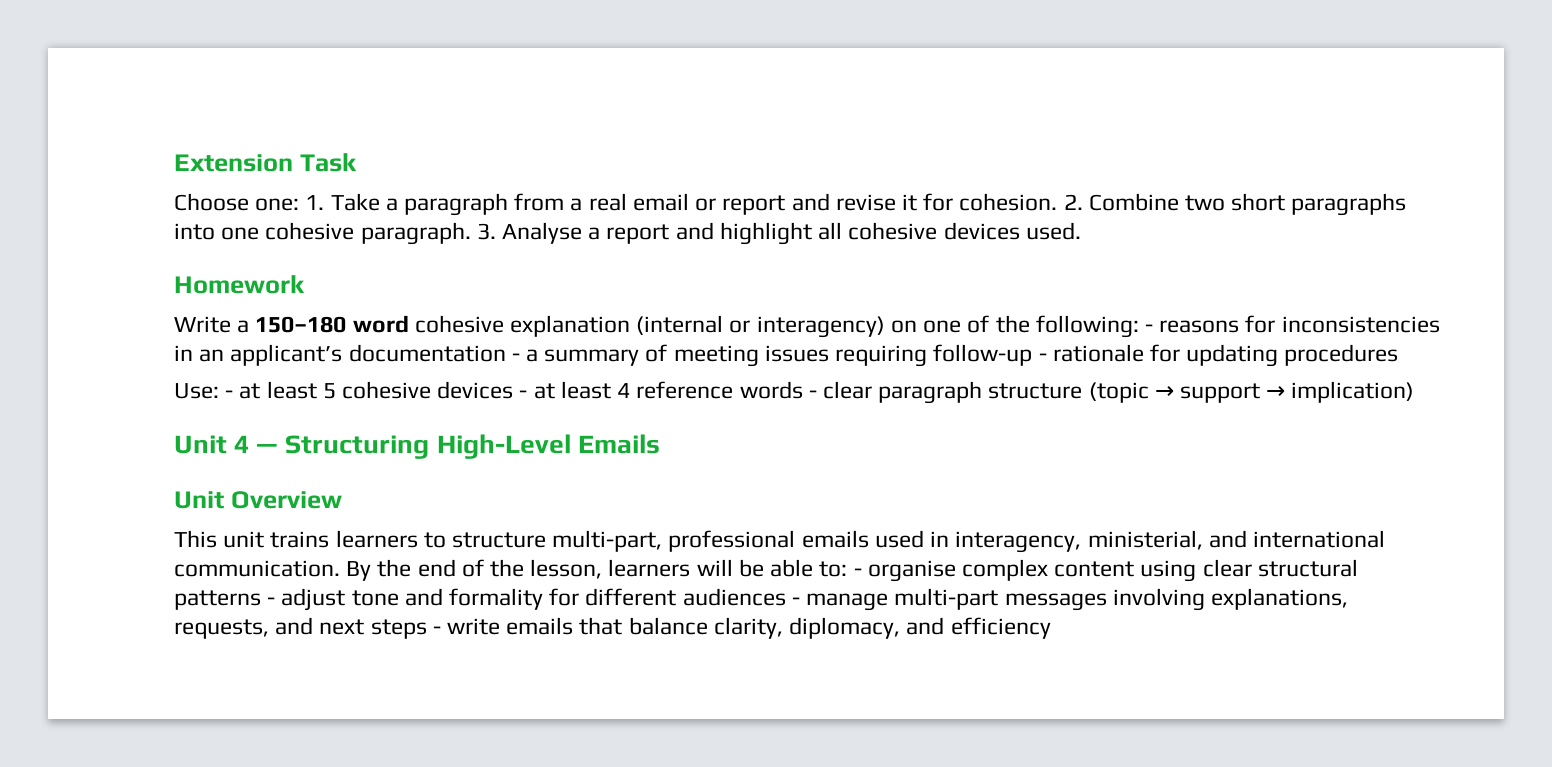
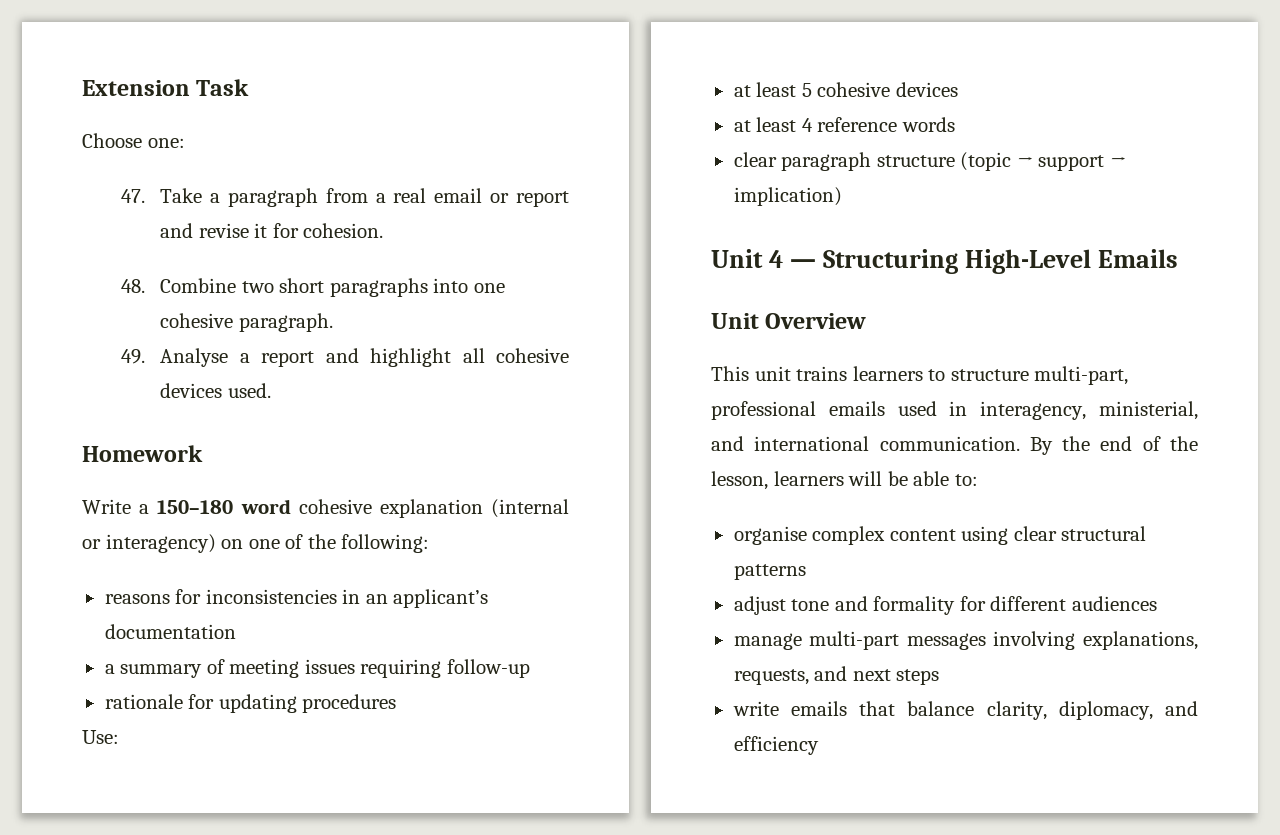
- Choose one: 1. Take a paragraph from a real email or report and revise it for cohesion. 2. Combine two short paragraphs into one cohesive paragraph. 3. Analyse a report and highlight all cohesive devices used.
+ Choose one:
+ 47. Take a paragraph from a real email or report and revise it for cohesion.
+ 48. Combine two short paragraphs into one cohesive paragraph.
+ 49. Analyse a report and highlight all cohesive devices used.
- Write a 150–180 word cohesive explanation (internal or interagency) on one of the following: - reasons for inconsistencies in an applicant’s documentation - a summary of meeting issues requiring follow-up - rationale for updating procedures
+ Write a 150–180 word cohesive explanation (internal or interagency) on one of the following:
+ reasons for inconsistencies in an applicant’s documentation
+ a summary of meeting issues requiring follow-up
+ rationale for updating procedures
- Use: - at least 5 cohesive devices - at least 4 reference words - clear paragraph structure (topic → support → implication)
+ Use:
+ at least 5 cohesive devices
+ at least 4 reference words
+ clear paragraph structure (topic → support → implication)
- By the end of the lesson, learners will be able to: - organise complex content using clear structural patterns - adjust tone and formality for different audiences - manage multi-part messages involving explanations, requests, and next steps - write emails that balance clarity, diplomacy, and efficiency
+ By the end of the lesson, learners will be able to:
+ organise complex content using clear structural patterns
+ adjust tone and formality for different audiences
+ manage multi-part messages involving explanations, requests, and next steps
+ write emails that balance clarity, diplomacy, and efficiency

